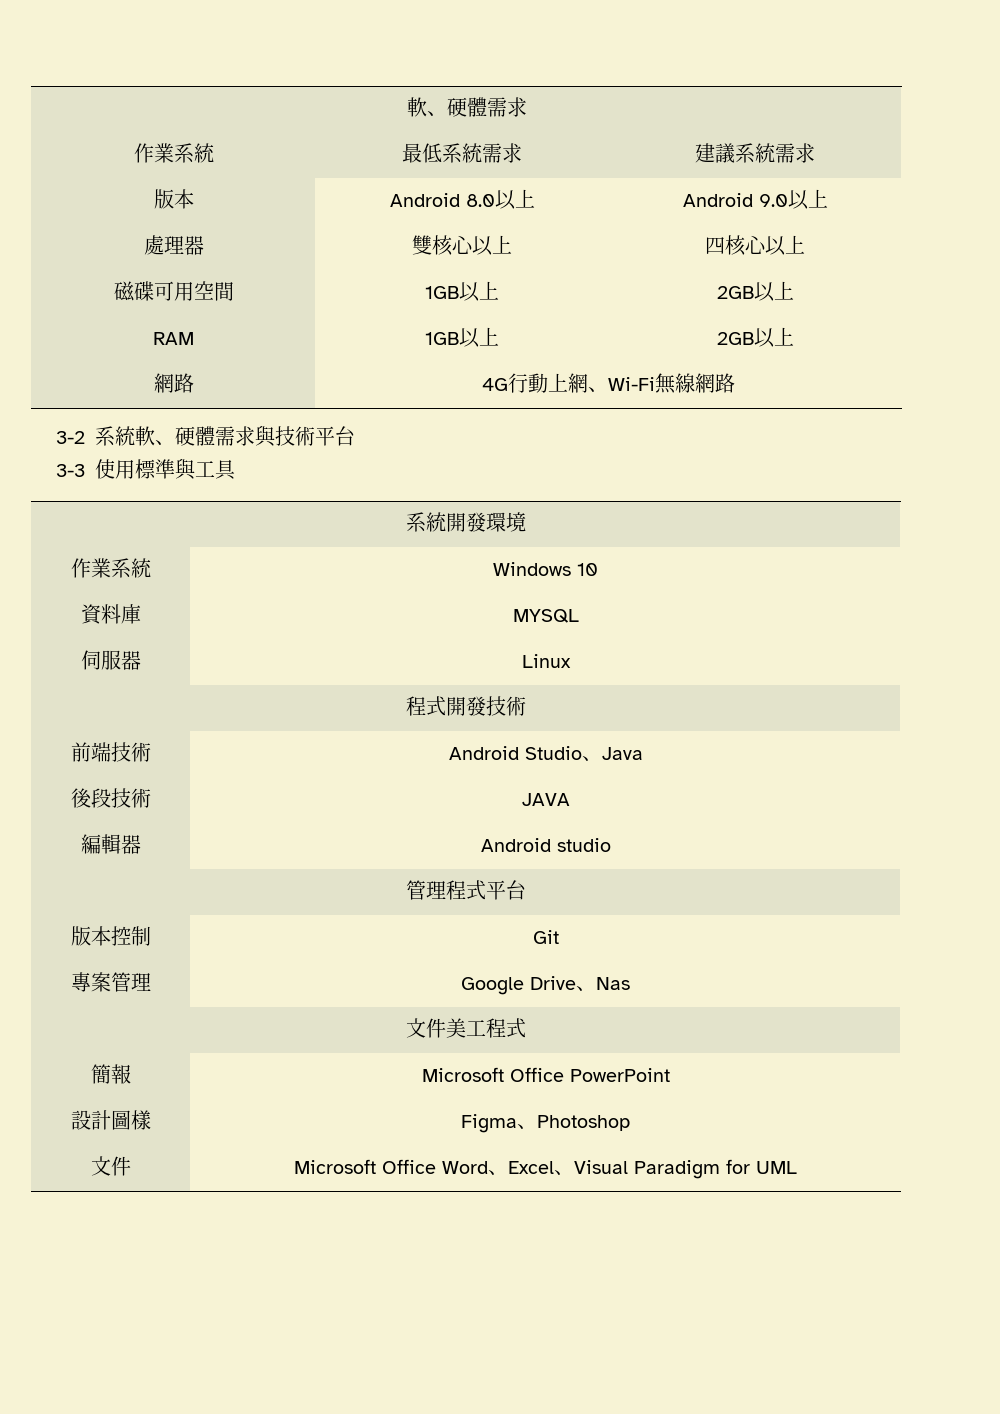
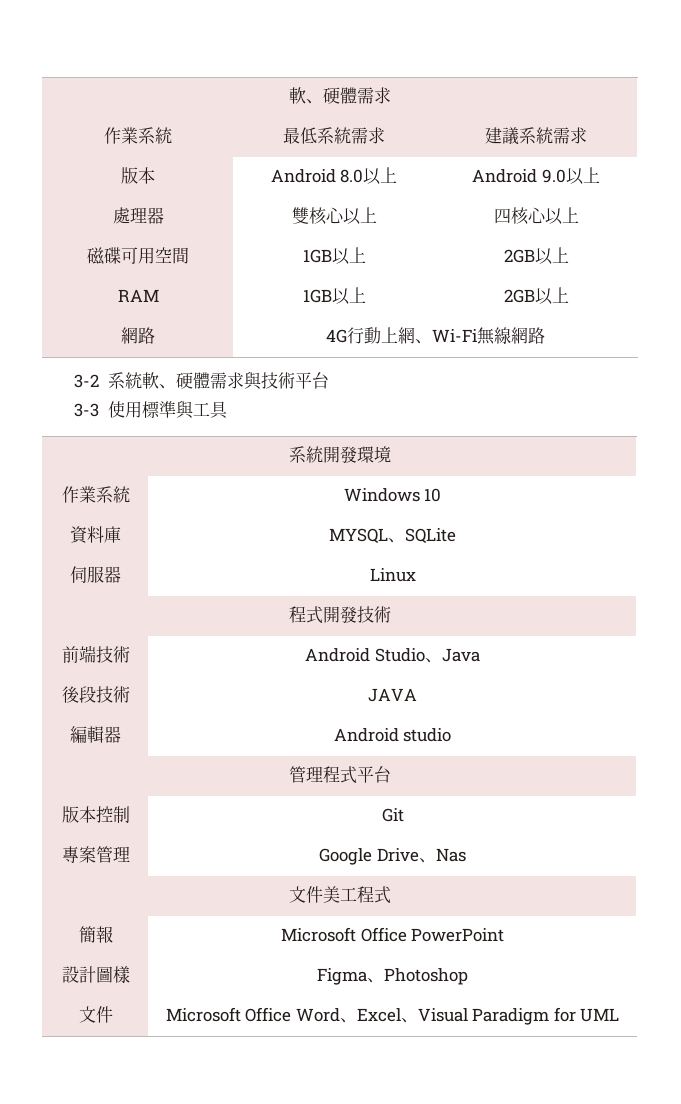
- 資料庫 | MYSQL
+ 資料庫 | MYSQL、SQLite

